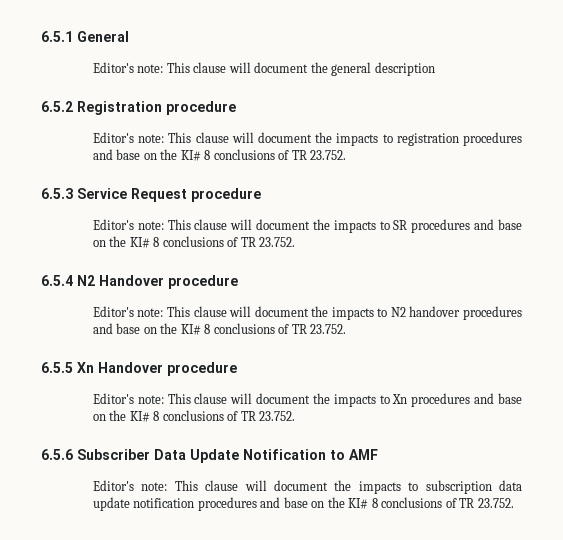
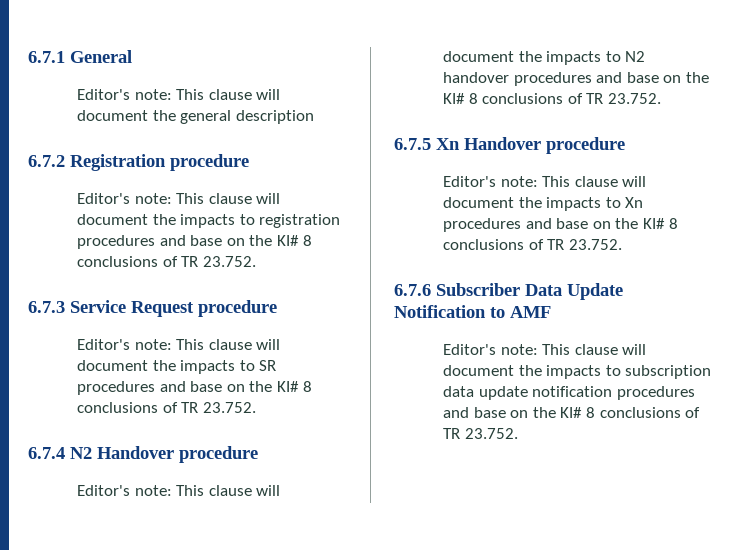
- 6.5.1 General
+ 6.7.1 General
- 6.5.2 Registration procedure
+ 6.7.2 Registration procedure
- 6.5.3 Service Request procedure
+ 6.7.3 Service Request procedure
- 6.5.4 N2 Handover procedure
+ 6.7.4 N2 Handover procedure
- 6.5.5 Xn Handover procedure
+ 6.7.5 Xn Handover procedure
- 6.5.6 Subscriber Data Update Notification to AMF
+ 6.7.6 Subscriber Data Update Notification to AMF

